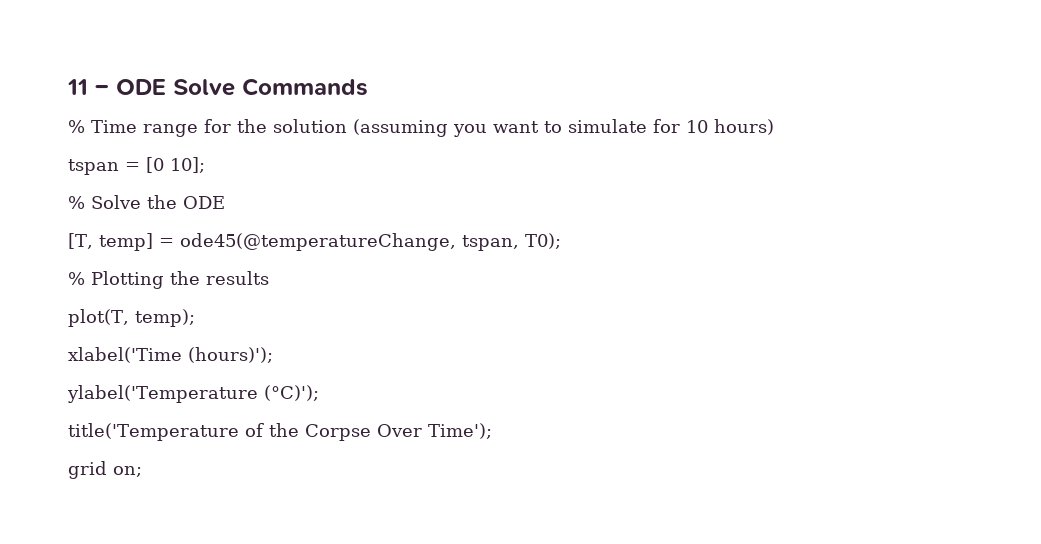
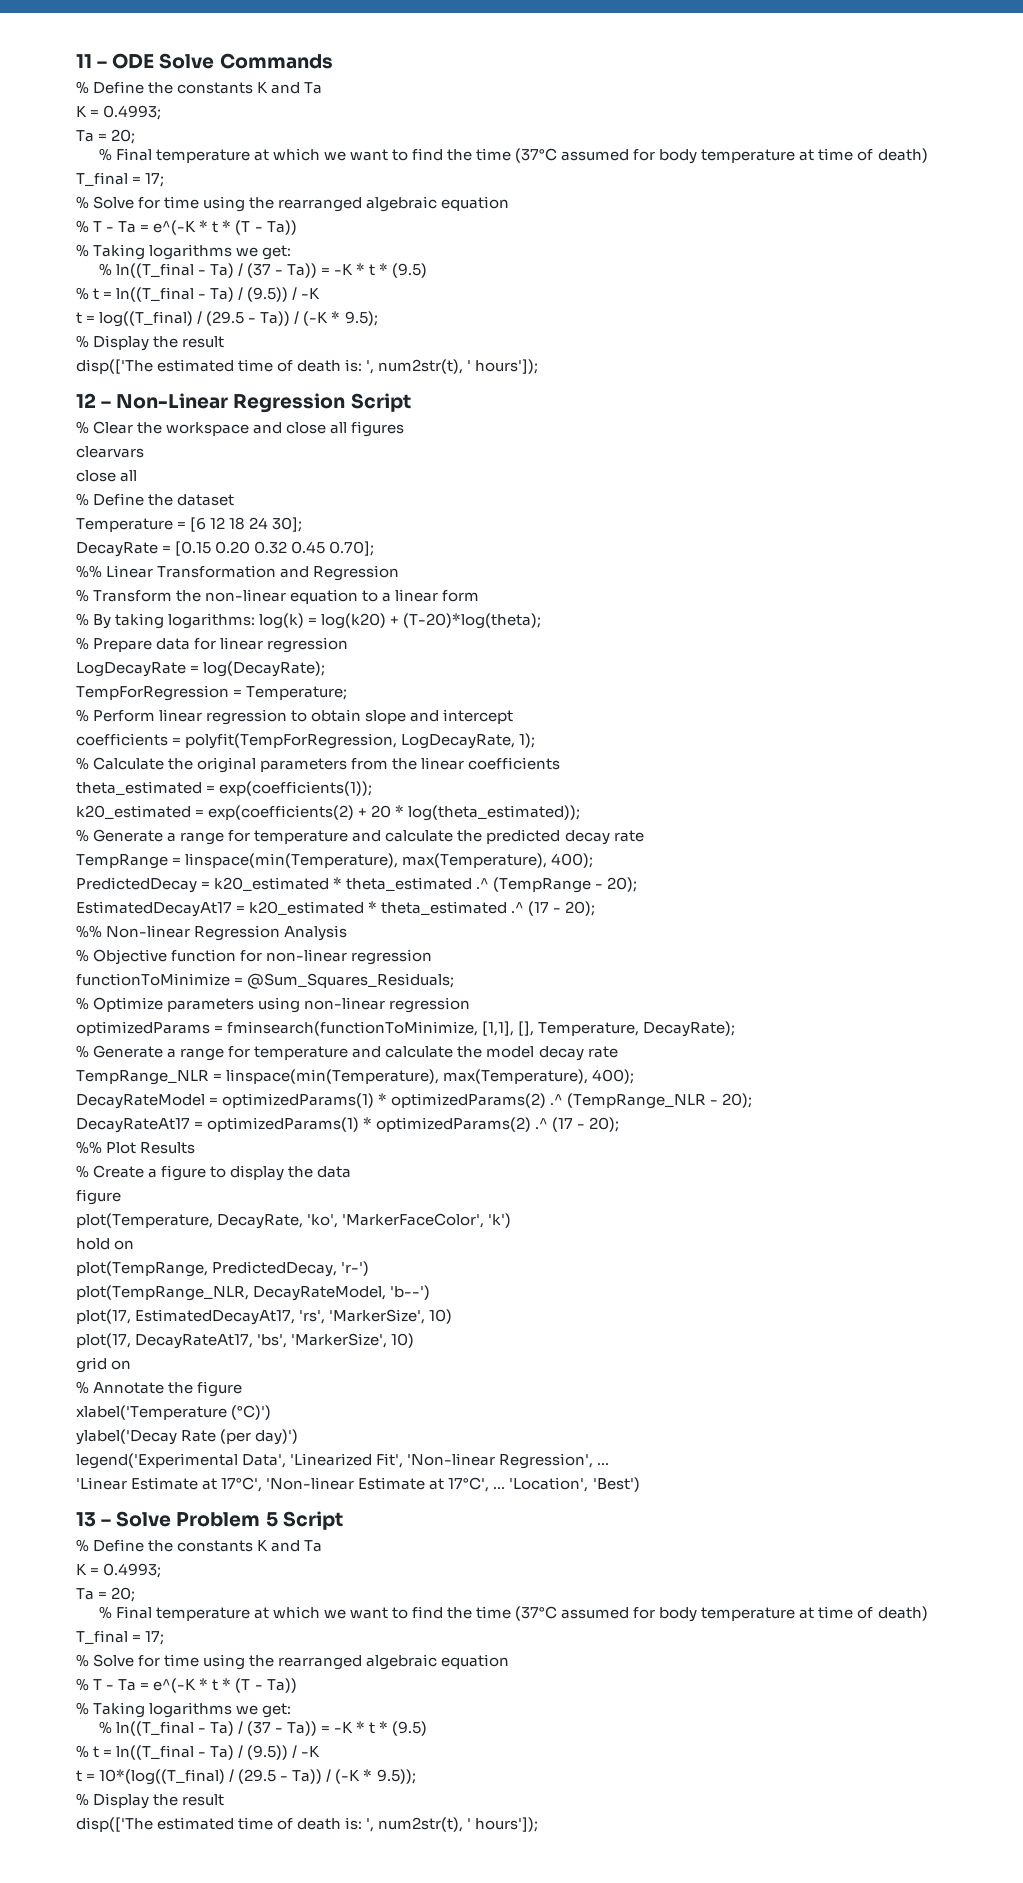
  11 – ODE Solve Commands
- % Time range for the solution (assuming you want to simulate for 10 hours)
- tspan = [0 10];
- % Solve the ODE
- [T, temp] = ode45(@temperatureChange, tspan, T0);
- % Plotting the results
- plot(T, temp);
- xlabel('Time (hours)');
- ylabel('Temperature (°C)');
- title('Temperature of the Corpse Over Time');
- grid on;
+ % Define the constants K and Ta
+ K = 0.4993;
+ Ta = 20;
+ % Final temperature at which we want to find the time (37°C assumed for body temperature at time of death)
+ T_final = 17;
+ % Solve for time using the rearranged algebraic equation
+ % T - Ta = e^(-K * t * (T - Ta))
+ % Taking logarithms we get:
+ % ln((T_final - Ta) / (37 - Ta)) = -K * t * (9.5)
+ % t = ln((T_final - Ta) / (9.5)) / -K
+ t = log((T_final) / (29.5 - Ta)) / (-K * 9.5);
+ % Display the result
+ disp(['The estimated time of death is: ', num2str(t), ' hours']);
+ 12 – Non-Linear Regression Script
+ % Clear the workspace and close all figures
+ clearvars
+ close all
+ % Define the dataset
+ Temperature = [6 12 18 24 30];
+ DecayRate = [0.15 0.20 0.32 0.45 0.70];
+ %% Linear Transformation and Regression
+ % Transform the non-linear equation to a linear form
+ % By taking logarithms: log(k) = log(k20) + (T-20)*log(theta);
+ % Prepare data for linear regression
+ LogDecayRate = log(DecayRate);
+ TempForRegression = Temperature;
+ % Perform linear regression to obtain slope and intercept
+ coefficients = polyfit(TempForRegression, LogDecayRate, 1);
+ % Calculate the original parameters from the linear coefficients
+ theta_estimated = exp(coefficients(1));
+ k20_estimated = exp(coefficients(2) + 20 * log(theta_estimated));
+ % Generate a range for temperature and calculate the predicted decay rate
+ TempRange = linspace(min(Temperature), max(Temperature), 400);
+ PredictedDecay = k20_estimated * theta_estimated .^ (TempRange - 20);
+ EstimatedDecayAt17 = k20_estimated * theta_estimated .^ (17 - 20);
+ %% Non-linear Regression Analysis
+ % Objective function for non-linear regression
+ functionToMinimize = @Sum_Squares_Residuals;
+ % Optimize parameters using non-linear regression
+ optimizedParams = fminsearch(functionToMinimize, [1,1], [], Temperature, DecayRate);
+ % Generate a range for temperature and calculate the model decay rate
+ TempRange_NLR = linspace(min(Temperature), max(Temperature), 400);
+ DecayRateModel = optimizedParams(1) * optimizedParams(2) .^ (TempRange_NLR - 20);
+ DecayRateAt17 = optimizedParams(1) * optimizedParams(2) .^ (17 - 20);
+ %% Plot Results
+ % Create a figure to display the data
+ figure
+ plot(Temperature, DecayRate, 'ko', 'MarkerFaceColor', 'k')
+ hold on
+ plot(TempRange, PredictedDecay, 'r-')
+ plot(TempRange_NLR, DecayRateModel, 'b--')
+ plot(17, EstimatedDecayAt17, 'rs', 'MarkerSize', 10)
+ plot(17, DecayRateAt17, 'bs', 'MarkerSize', 10)
+ grid on
+ % Annotate the figure
+ xlabel('Temperature (°C)')
+ ylabel('Decay Rate (per day)')
+ legend('Experimental Data', 'Linearized Fit', 'Non-linear Regression', ...
+ 'Linear Estimate at 17°C', 'Non-linear Estimate at 17°C', ... 'Location', 'Best')
+ 13 – Solve Problem 5 Script
+ % Define the constants K and Ta
+ K = 0.4993;
+ Ta = 20;
+ % Final temperature at which we want to find the time (37°C assumed for body temperature at time of death)
+ T_final = 17;
+ % Solve for time using the rearranged algebraic equation
+ % T - Ta = e^(-K * t * (T - Ta))
+ % Taking logarithms we get:
+ % ln((T_final - Ta) / (37 - Ta)) = -K * t * (9.5)
+ % t = ln((T_final - Ta) / (9.5)) / -K
+ t = 10*(log((T_final) / (29.5 - Ta)) / (-K * 9.5));
+ % Display the result
+ disp(['The estimated time of death is: ', num2str(t), ' hours']);

